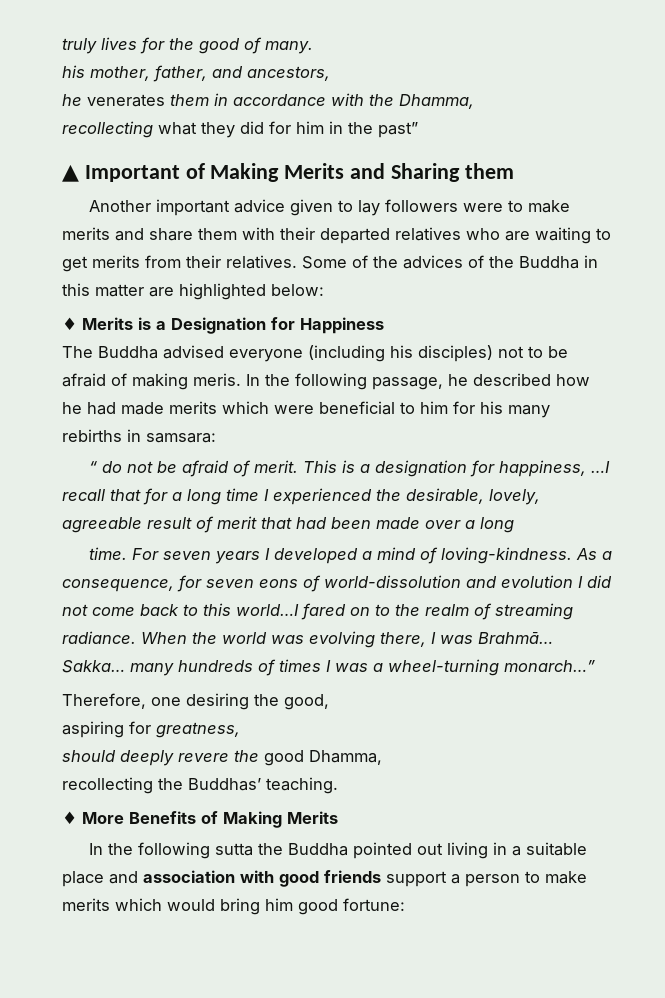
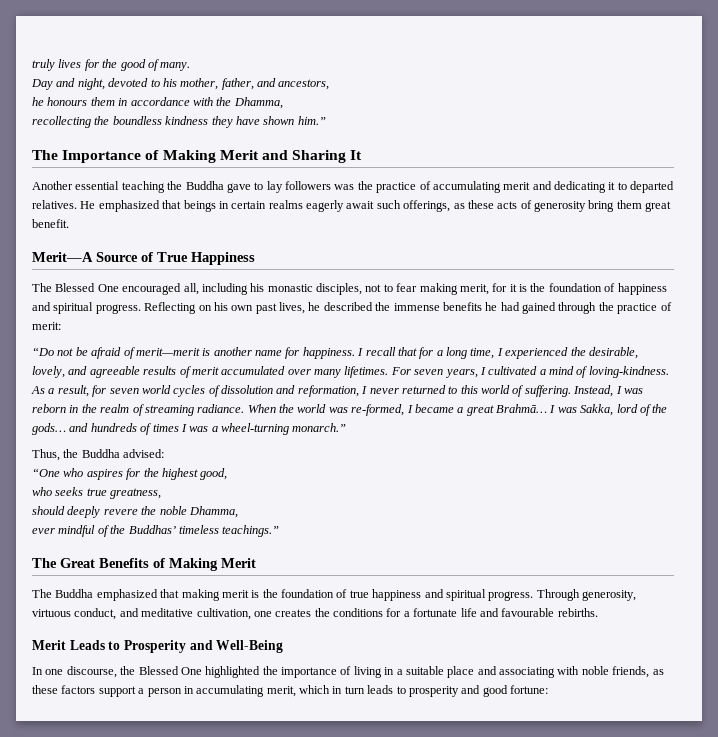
- his mother, father, and ancestors,
+ Day and night, devoted to his mother, father, and ancestors,
- he venerates them in accordance with the Dhamma,
+ he honours them in accordance with the Dhamma,
- recollecting what they did for him in the past”
- ▲ Important of Making Merits and Sharing them
+ recollecting the boundless kindness they have shown him.”
+ The Importance of Making Merit and Sharing It
- Another important advice given to lay followers were to make merits and share them with their departed relatives who are waiting to get merits from their relatives. Some of the advices of the Buddha in this matter are highlighted below:
- ♦ Merits is a Designation for Happiness
- The Buddha advised everyone (including his disciples) not to be afraid of making meris. In the following passage, he described how he had made merits which were beneficial to him for his many rebirths in samsara:
- “ do not be afraid of merit. This is a designation for happiness, …I recall that for a long time I experienced the desirable, lovely, agreeable result of merit that had been made over a long
- time. For seven years I developed a mind of loving-kindness.
+ Another essential teaching the Buddha gave to lay followers was the practice of accumulating merit and dedicating it to departed relatives. He emphasized that beings in certain realms eagerly await such offerings, as these acts of generosity bring them great benefit.
+ Merit—A Source of True Happiness
+ The Blessed One encouraged all, including his monastic disciples, not to fear making merit, for it is the foundation of happiness and spiritual progress. Reflecting on his own past lives, he described the immense benefits he had gained through the practice of merit:
+ “Do not be afraid of merit—merit is another name for happiness. I recall that for a long time, I experienced the desirable, lovely, and agreeable results of merit accumulated over many lifetimes. For seven years, I cultivated a mind of loving-kindness.
- As a consequence, for seven eons of world-dissolution and evolution I did not come back to this world…I fared on to the realm of streaming radiance.
+ As a result, for seven world cycles of dissolution and reformation, I never returned to this world of suffering. Instead, I was reborn in the realm of streaming radiance.
- When the world was evolving there, I was Brahmā… Sakka… many hundreds of times I was a wheel-turning monarch…”
- Therefore, one desiring the good,
- aspiring for greatness,
+ When the world was re-formed, I became a great Brahmā… I was Sakka, lord of the gods… and hundreds of times I was a wheel-turning monarch.”
+ Thus, the Buddha advised:
+ “One who aspires for the highest good,
+ who seeks true greatness,
- should deeply revere the good Dhamma,
- recollecting the Buddhas’ teaching.
- ♦ More Benefits of Making Merits
- In the following sutta the Buddha pointed out living in a suitable place and association with good friends support a person to make merits which would bring him good fortune:
+ should deeply revere the noble Dhamma,
+ ever mindful of the Buddhas’ timeless teachings.”
+ The Great Benefits of Making Merit
+ The Buddha emphasized that making merit is the foundation of true happiness and spiritual progress. Through generosity, virtuous conduct, and meditative cultivation, one creates the conditions for a fortunate life and favourable rebirths.
+ Merit Leads to Prosperity and Well-Being
+ In one discourse, the Blessed One highlighted the importance of living in a suitable place and associating with noble friends, as these factors support a person in accumulating merit, which in turn leads to prosperity and good fortune:

